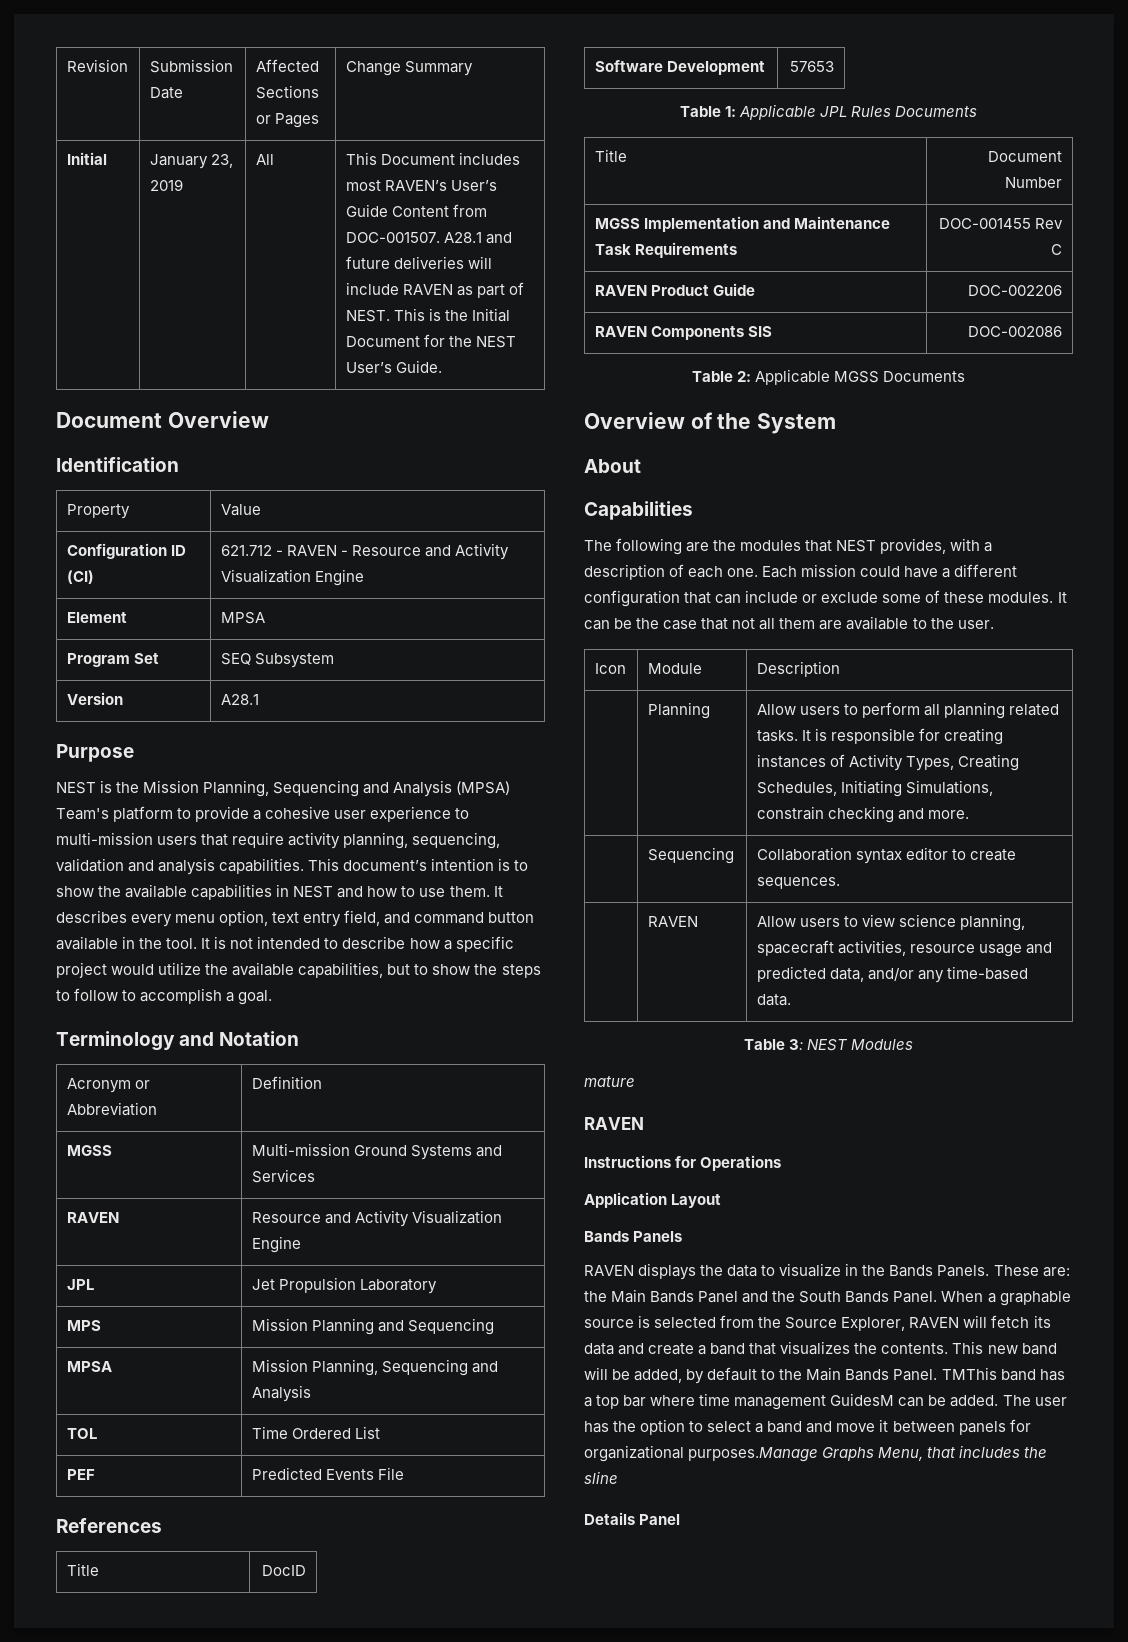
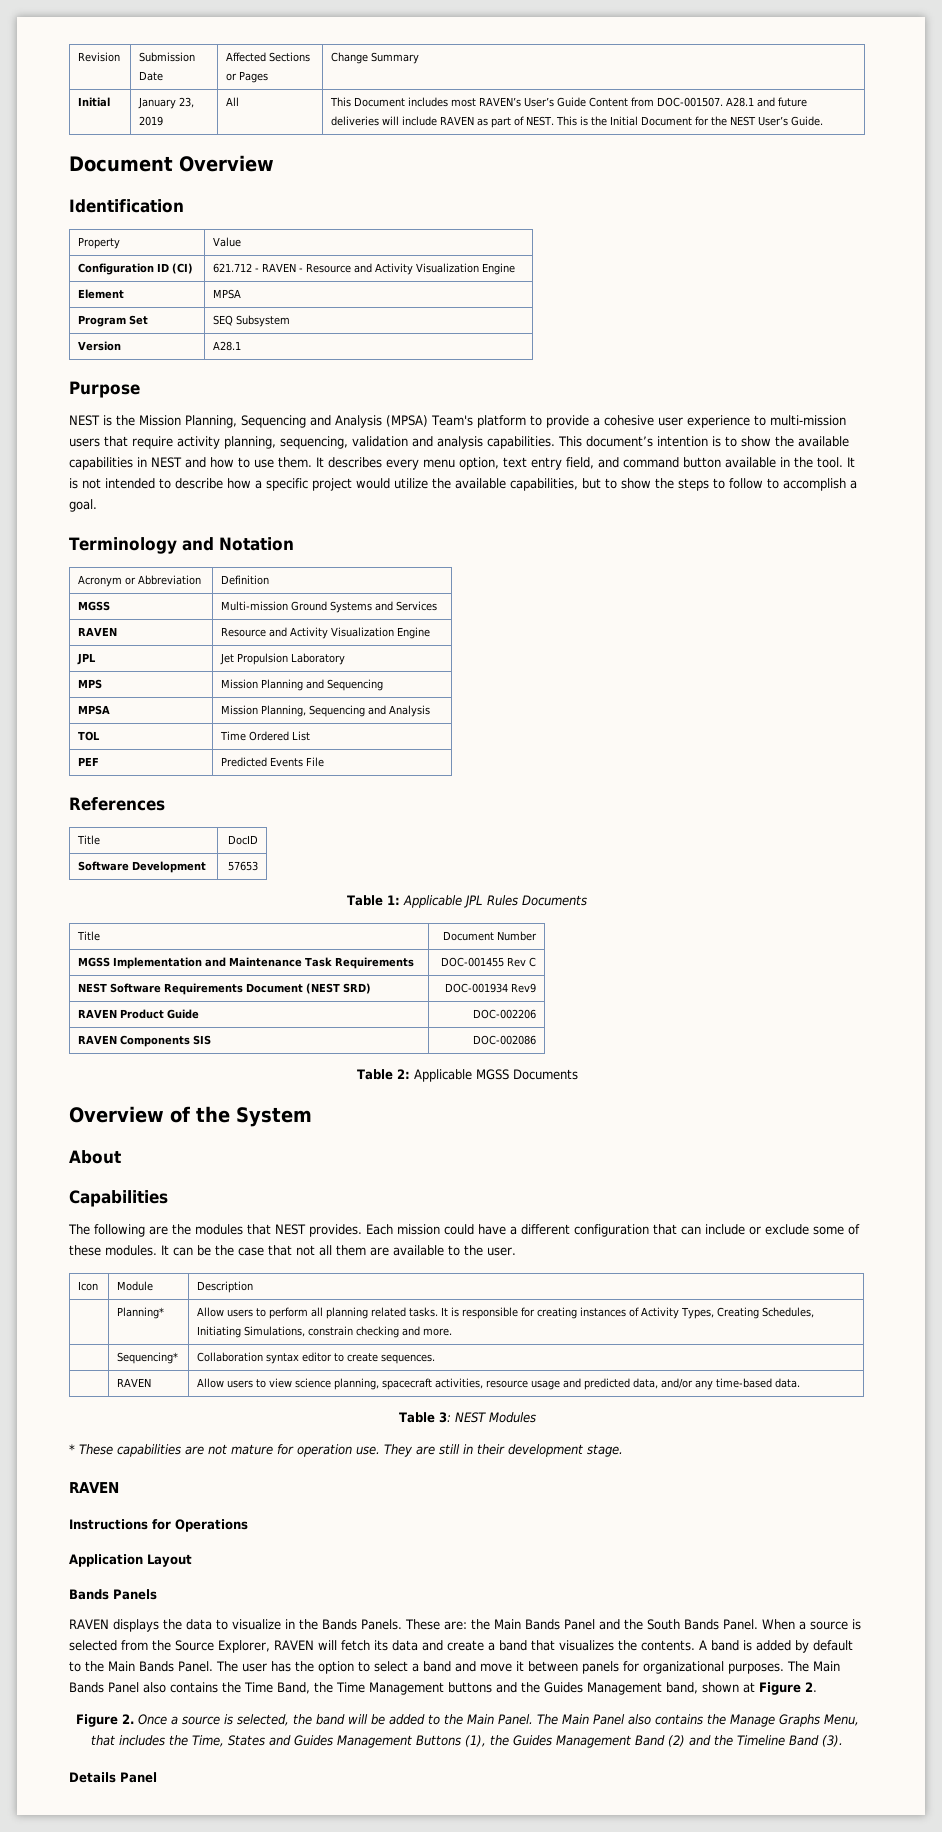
+ NEST Software Requirements Document (NEST SRD) | DOC-001934 Rev9
- The following are the modules that NEST provides, with a description of each one.
+ The following are the modules that NEST provides.
- | Planning | Allow users to perform all planning related tasks. It is responsible for creating instances of Activity Types, Creating Schedules, Initiating Simulations, constrain checking and more.
+ | Planning* | Allow users to perform all planning related tasks. It is responsible for creating instances of Activity Types, Creating Schedules, Initiating Simulations, constrain checking and more.
- | Sequencing | Collaboration syntax editor to create sequences.
+ | Sequencing* | Collaboration syntax editor to create sequences.
- mature
+ * These capabilities are not mature for operation use. They are still in their development stage.
- When a graphable source is selected from the Source Explorer, RAVEN will fetch its data and create a band that visualizes the contents.
+ When a source is selected from the Source Explorer, RAVEN will fetch its data and create a band that visualizes the contents.
- This new band will be added, by default to the Main Bands Panel.
+ A band is added by default to the Main Bands Panel.
- TMThis band has a top bar where time management GuidesM can be added.
- The user has the option to select a band and move it between panels for organizational purposes.Manage Graphs Menu, that includes the sline
+ The user has the option to select a band and move it between panels for organizational purposes. The Main Bands Panel also contains the Time Band, the Time Management buttons and the Guides Management band, shown at Figure 2.
+ Figure 2. Once a source is selected, the band will be added to the Main Panel. The Main Panel also contains the Manage Graphs Menu, that includes the Time, States and Guides Management Buttons (1), the Guides Management Band (2) and the Timeline Band (3).

